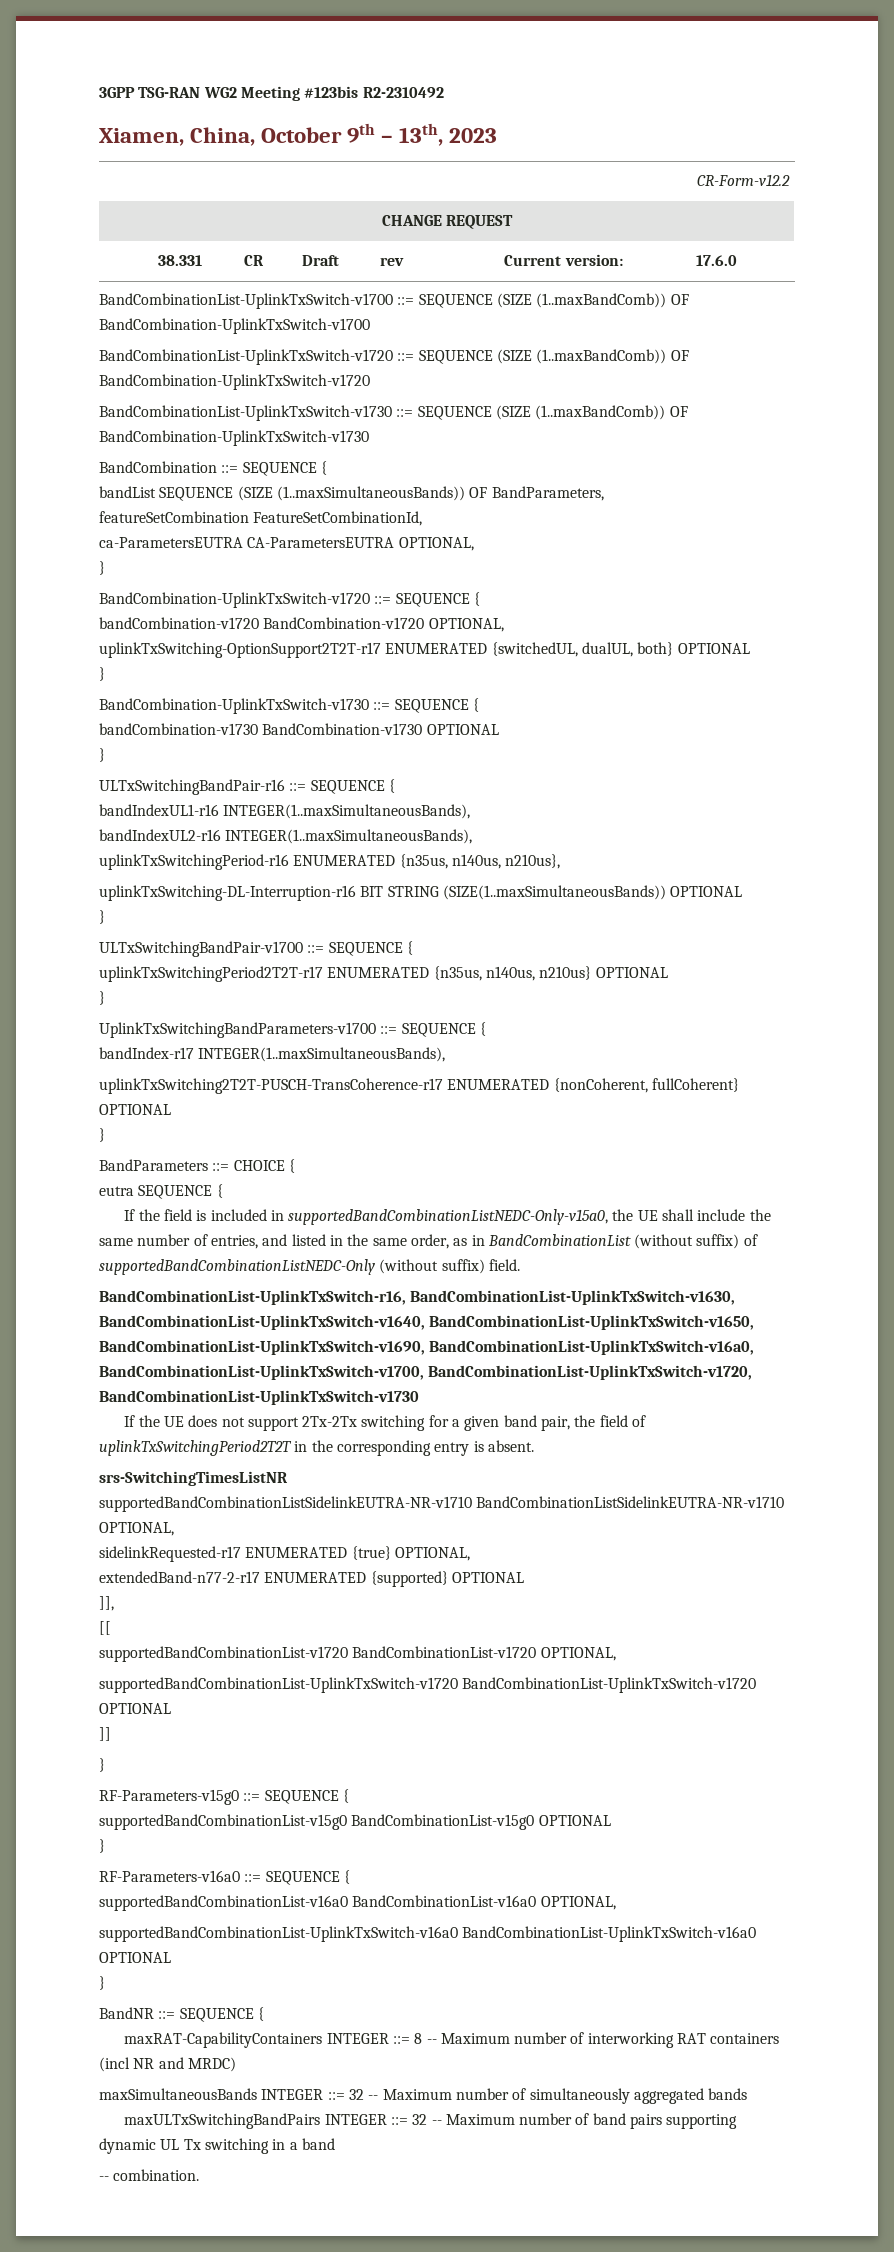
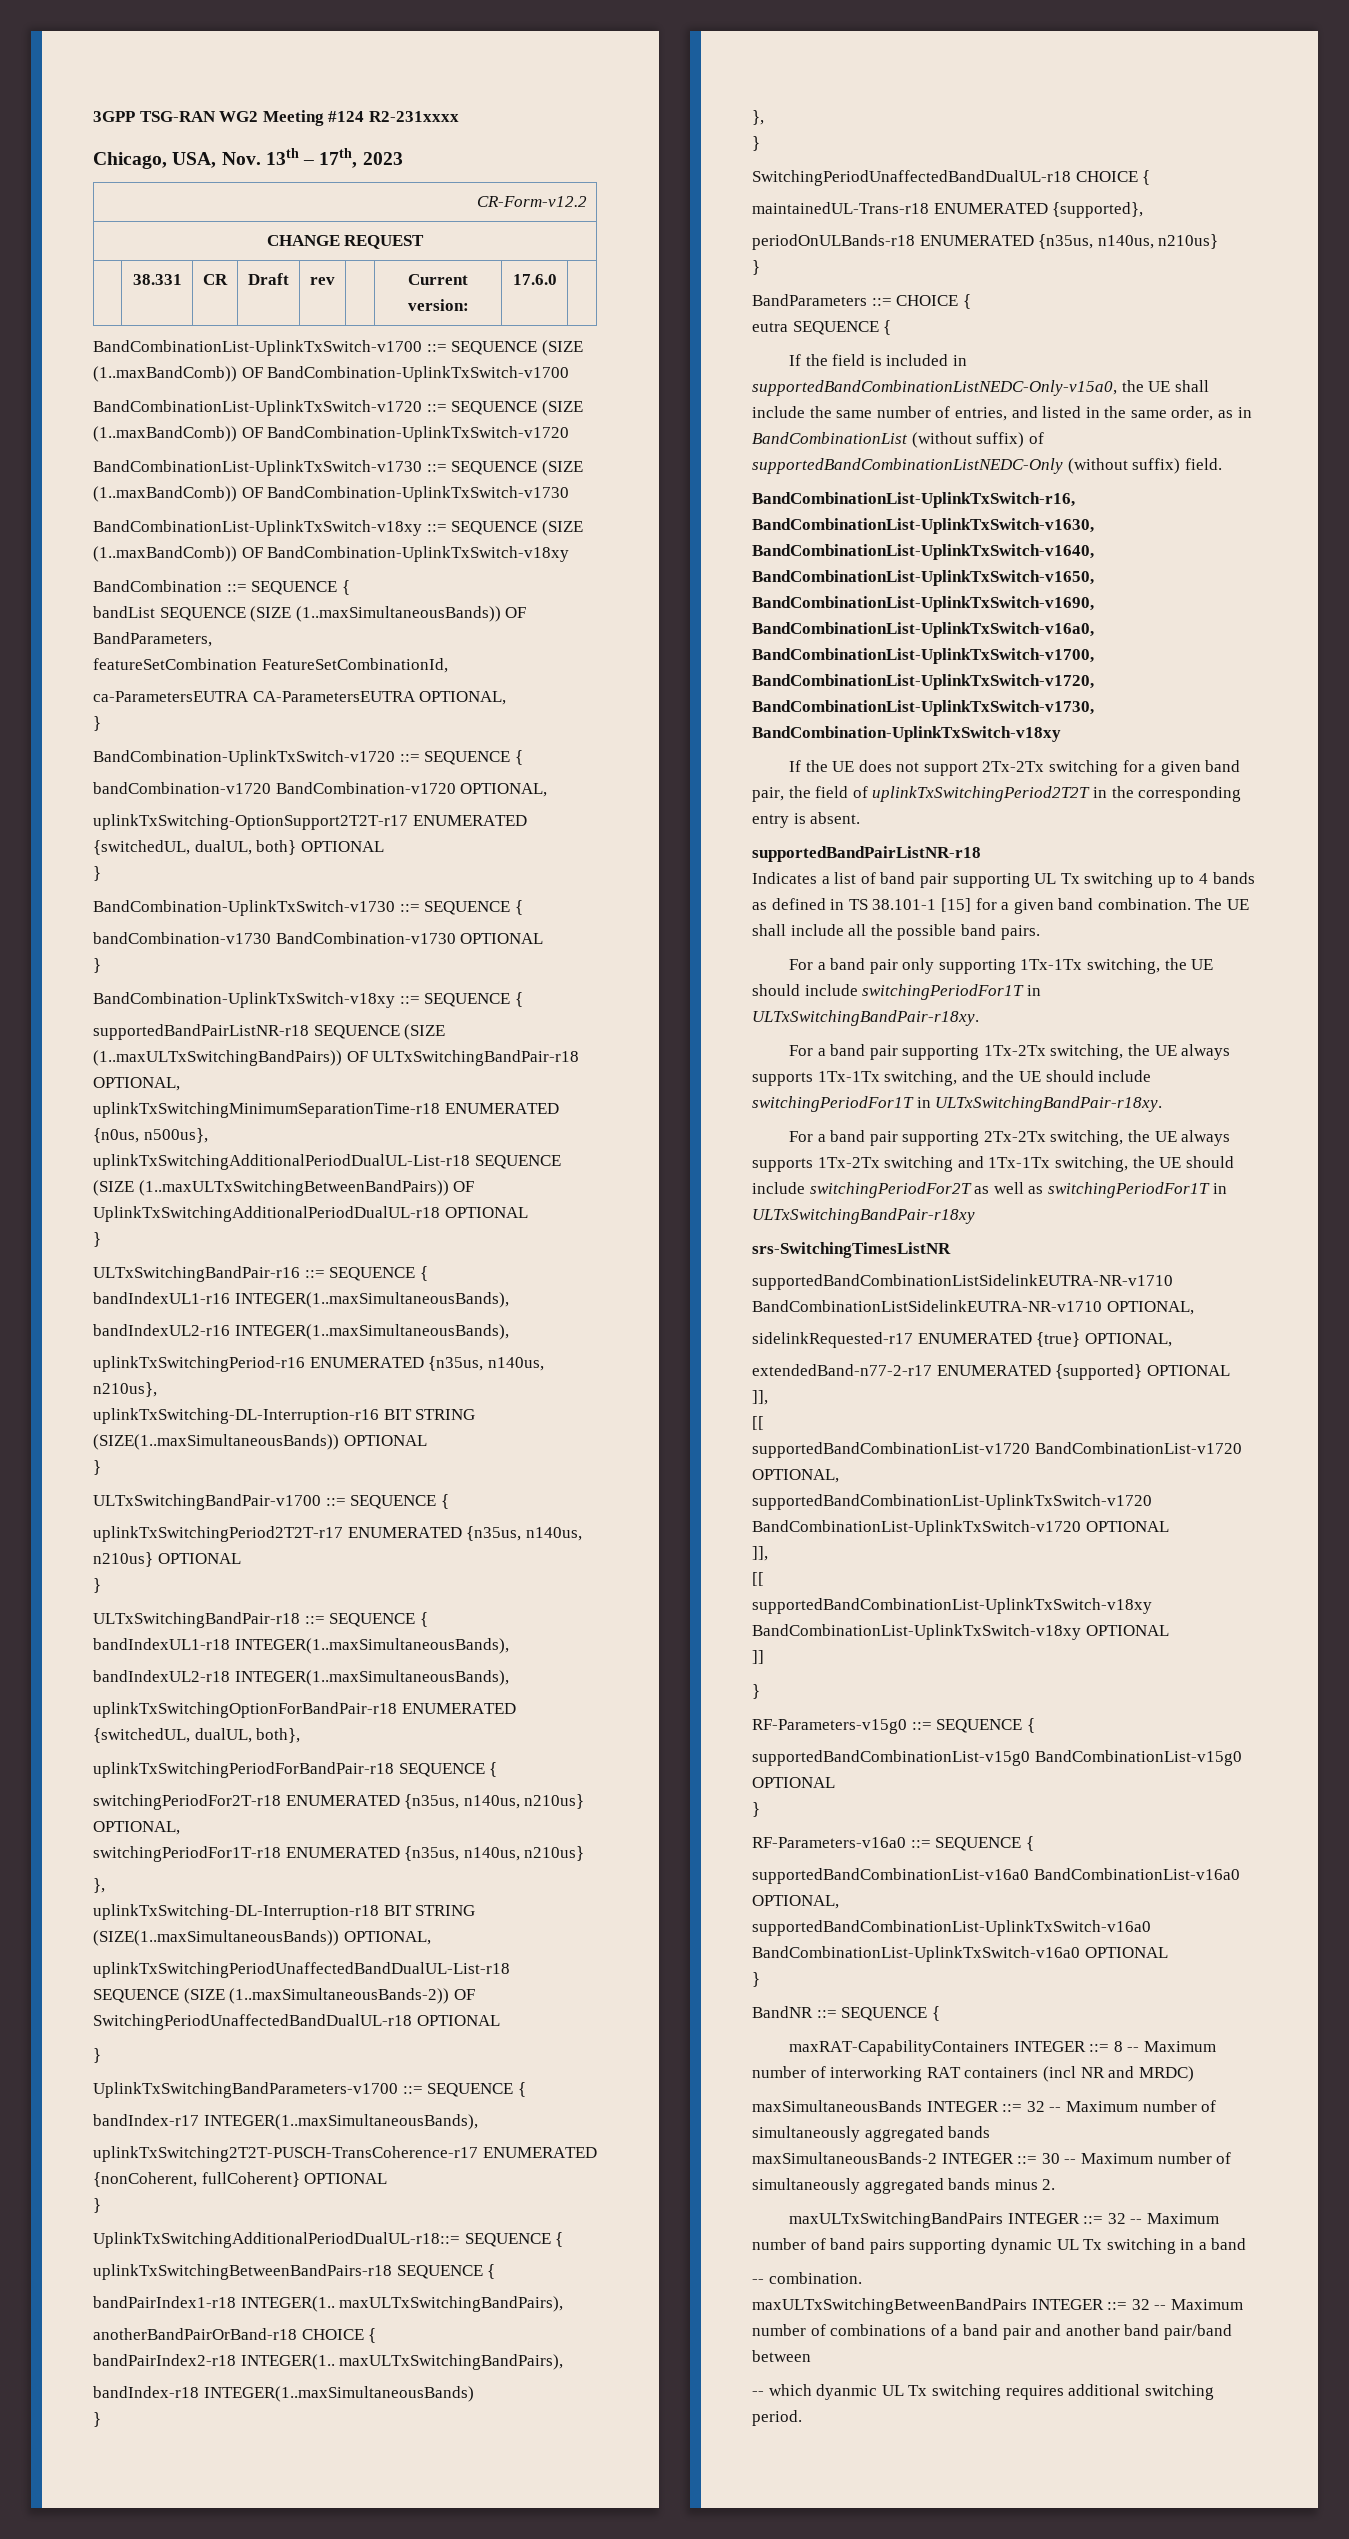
- 3GPP TSG-RAN WG2 Meeting #123bis R2-2310492
- Xiamen, China, October 9th – 13th, 2023
+ 3GPP TSG-RAN WG2 Meeting #124 R2-231xxxx
+ Chicago, USA, Nov. 13th – 17th, 2023
+ BandCombinationList-UplinkTxSwitch-v18xy ::= SEQUENCE (SIZE (1..maxBandComb)) OF BandCombination-UplinkTxSwitch-v18xy
+ BandCombination-UplinkTxSwitch-v18xy ::= SEQUENCE {
+ supportedBandPairListNR-r18 SEQUENCE (SIZE (1..maxULTxSwitchingBandPairs)) OF ULTxSwitchingBandPair-r18 OPTIONAL,
+ uplinkTxSwitchingMinimumSeparationTime-r18 ENUMERATED {n0us, n500us},
+ uplinkTxSwitchingAdditionalPeriodDualUL-List-r18 SEQUENCE (SIZE (1..maxULTxSwitchingBetweenBandPairs)) OF UplinkTxSwitchingAdditionalPeriodDualUL-r18 OPTIONAL
+ }
+ ULTxSwitchingBandPair-r18 ::= SEQUENCE {
+ bandIndexUL1-r18 INTEGER(1..maxSimultaneousBands),
+ bandIndexUL2-r18 INTEGER(1..maxSimultaneousBands),
+ uplinkTxSwitchingOptionForBandPair-r18 ENUMERATED {switchedUL, dualUL, both},
+ uplinkTxSwitchingPeriodForBandPair-r18 SEQUENCE {
+ switchingPeriodFor2T-r18 ENUMERATED {n35us, n140us, n210us} OPTIONAL,
+ switchingPeriodFor1T-r18 ENUMERATED {n35us, n140us, n210us}
+ },
+ uplinkTxSwitching-DL-Interruption-r18 BIT STRING (SIZE(1..maxSimultaneousBands)) OPTIONAL,
+ uplinkTxSwitchingPeriodUnaffectedBandDualUL-List-r18 SEQUENCE (SIZE (1..maxSimultaneousBands-2)) OF SwitchingPeriodUnaffectedBandDualUL-r18 OPTIONAL
+ }
+ UplinkTxSwitchingAdditionalPeriodDualUL-r18::= SEQUENCE {
+ uplinkTxSwitchingBetweenBandPairs-r18 SEQUENCE {
+ bandPairIndex1-r18 INTEGER(1.. maxULTxSwitchingBandPairs),
+ anotherBandPairOrBand-r18 CHOICE {
+ bandPairIndex2-r18 INTEGER(1.. maxULTxSwitchingBandPairs),
+ bandIndex-r18 INTEGER(1..maxSimultaneousBands)
+ }
+ },
+ }
+ SwitchingPeriodUnaffectedBandDualUL-r18 CHOICE {
+ maintainedUL-Trans-r18 ENUMERATED {supported},
+ periodOnULBands-r18 ENUMERATED {n35us, n140us, n210us}
+ }
- BandCombinationList-UplinkTxSwitch-r16, BandCombinationList-UplinkTxSwitch-v1630, BandCombinationList-UplinkTxSwitch-v1640, BandCombinationList-UplinkTxSwitch-v1650, BandCombinationList-UplinkTxSwitch-v1690, BandCombinationList-UplinkTxSwitch-v16a0, BandCombinationList-UplinkTxSwitch-v1700, BandCombinationList-UplinkTxSwitch-v1720, BandCombinationList-UplinkTxSwitch-v1730
+ BandCombinationList-UplinkTxSwitch-r16, BandCombinationList-UplinkTxSwitch-v1630, BandCombinationList-UplinkTxSwitch-v1640, BandCombinationList-UplinkTxSwitch-v1650, BandCombinationList-UplinkTxSwitch-v1690, BandCombinationList-UplinkTxSwitch-v16a0, BandCombinationList-UplinkTxSwitch-v1700, BandCombinationList-UplinkTxSwitch-v1720, BandCombinationList-UplinkTxSwitch-v1730, BandCombination-UplinkTxSwitch-v18xy
  If the UE does not support 2Tx-2Tx switching for a given band pair, the field of uplinkTxSwitchingPeriod2T2T in the corresponding entry is absent.
+ supportedBandPairListNR-r18
+ Indicates a list of band pair supporting UL Tx switching up to 4 bands as defined in TS 38.101-1 [15] for a given band combination. The UE shall include all the possible band pairs.
+ For a band pair only supporting 1Tx-1Tx switching, the UE should include switchingPeriodFor1T in ULTxSwitchingBandPair-r18xy.
+ For a band pair supporting 1Tx-2Tx switching, the UE always supports 1Tx-1Tx switching, and the UE should include switchingPeriodFor1T in ULTxSwitchingBandPair-r18xy.
+ For a band pair supporting 2Tx-2Tx switching, the UE always supports 1Tx-2Tx switching and 1Tx-1Tx switching, the UE should include switchingPeriodFor2T as well as switchingPeriodFor1T in ULTxSwitchingBandPair-r18xy
  supportedBandCombinationList-UplinkTxSwitch-v1720 BandCombinationList-UplinkTxSwitch-v1720 OPTIONAL
+ ]],
+ [[
+ supportedBandCombinationList-UplinkTxSwitch-v18xy BandCombinationList-UplinkTxSwitch-v18xy OPTIONAL
+ maxSimultaneousBands-2 INTEGER ::= 30 -- Maximum number of simultaneously aggregated bands minus 2.
+ maxULTxSwitchingBetweenBandPairs INTEGER ::= 32 -- Maximum number of combinations of a band pair and another band pair/band between
+ -- which dyanmic UL Tx switching requires additional switching period.

